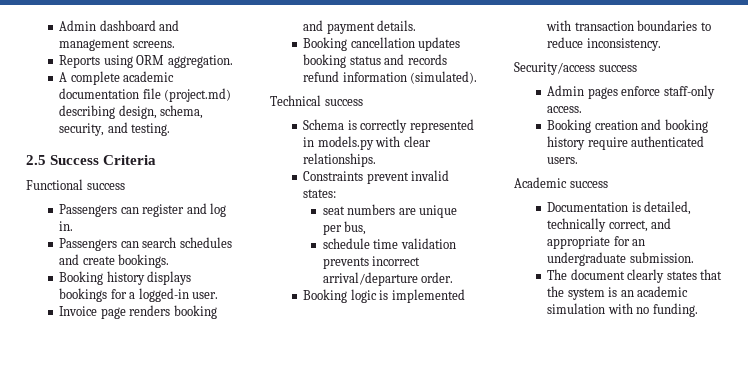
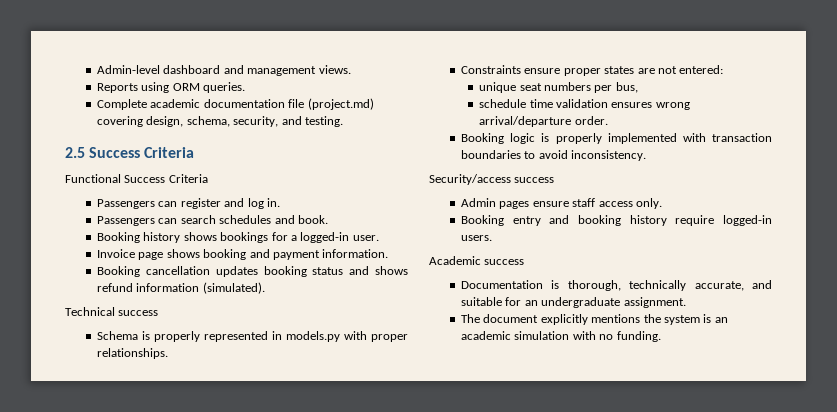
- Admin dashboard and management screens.
+ Admin-level dashboard and management views.
- Reports using ORM aggregation.
- A complete academic documentation file (project.md) describing design, schema, security, and testing.
+ Reports using ORM queries.
+ Complete academic documentation file (project.md) covering design, schema, security, and testing.
- Functional success
+ Functional Success Criteria
- Passengers can search schedules and create bookings.
+ Passengers can search schedules and book.
- Booking history displays bookings for a logged-in user.
+ Booking history shows bookings for a logged-in user.
- Invoice page renders booking and payment details.
+ Invoice page shows booking and payment information.
- Booking cancellation updates booking status and records refund information (simulated).
+ Booking cancellation updates booking status and shows refund information (simulated).
- Schema is correctly represented in models.py with clear relationships.
+ Schema is properly represented in models.py with proper relationships.
- Constraints prevent invalid states:
- seat numbers are unique per bus,
+ Constraints ensure proper states are not entered:
+ unique seat numbers per bus,
- schedule time validation prevents incorrect arrival/departure order.
+ schedule time validation ensures wrong arrival/departure order.
- Booking logic is implemented with transaction boundaries to reduce inconsistency.
+ Booking logic is properly implemented with transaction boundaries to avoid inconsistency.
- Admin pages enforce staff-only access.
- Booking creation and booking history require authenticated users.
+ Admin pages ensure staff access only.
+ Booking entry and booking history require logged-in users.
- Documentation is detailed, technically correct, and appropriate for an undergraduate submission.
+ Documentation is thorough, technically accurate, and suitable for an undergraduate assignment.
- The document clearly states that the system is an academic simulation with no funding.
+ The document explicitly mentions the system is an academic simulation with no funding.

